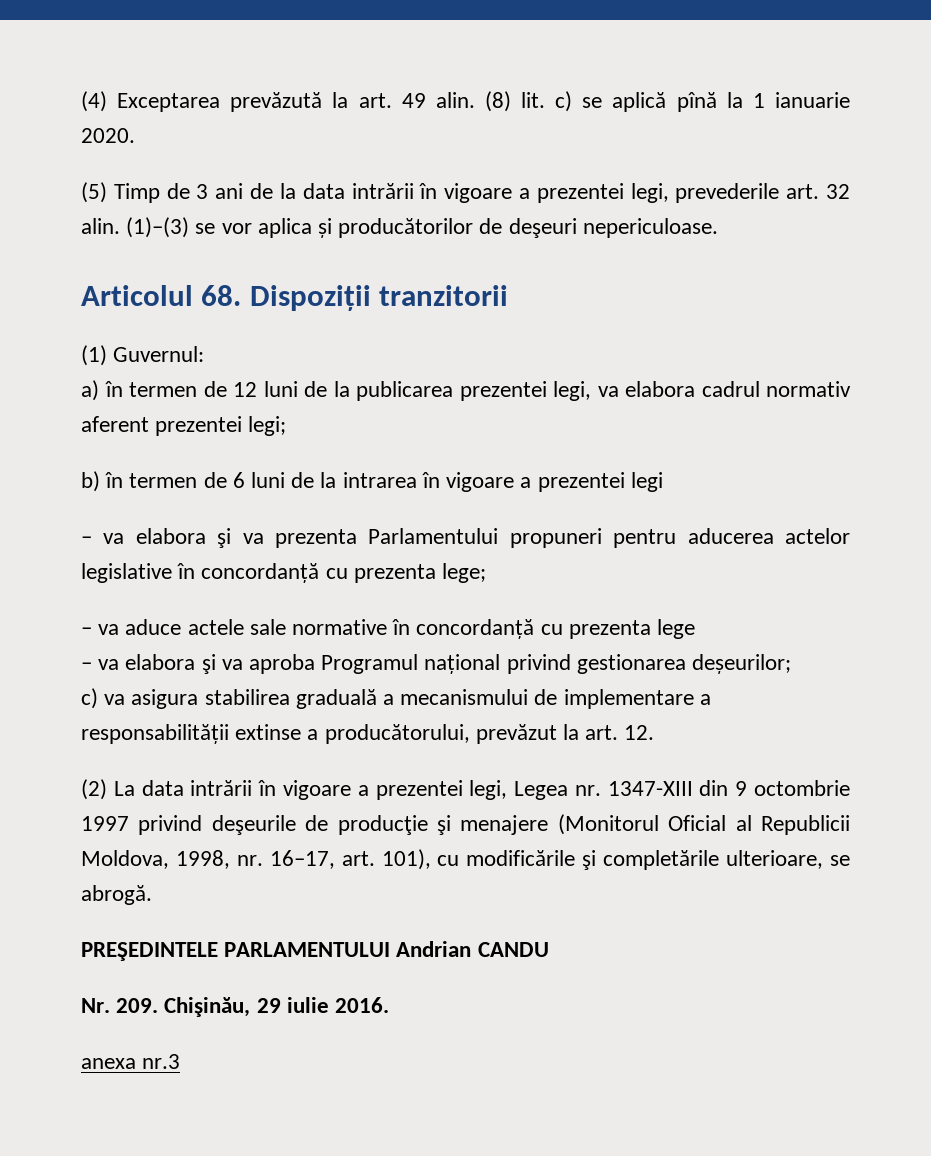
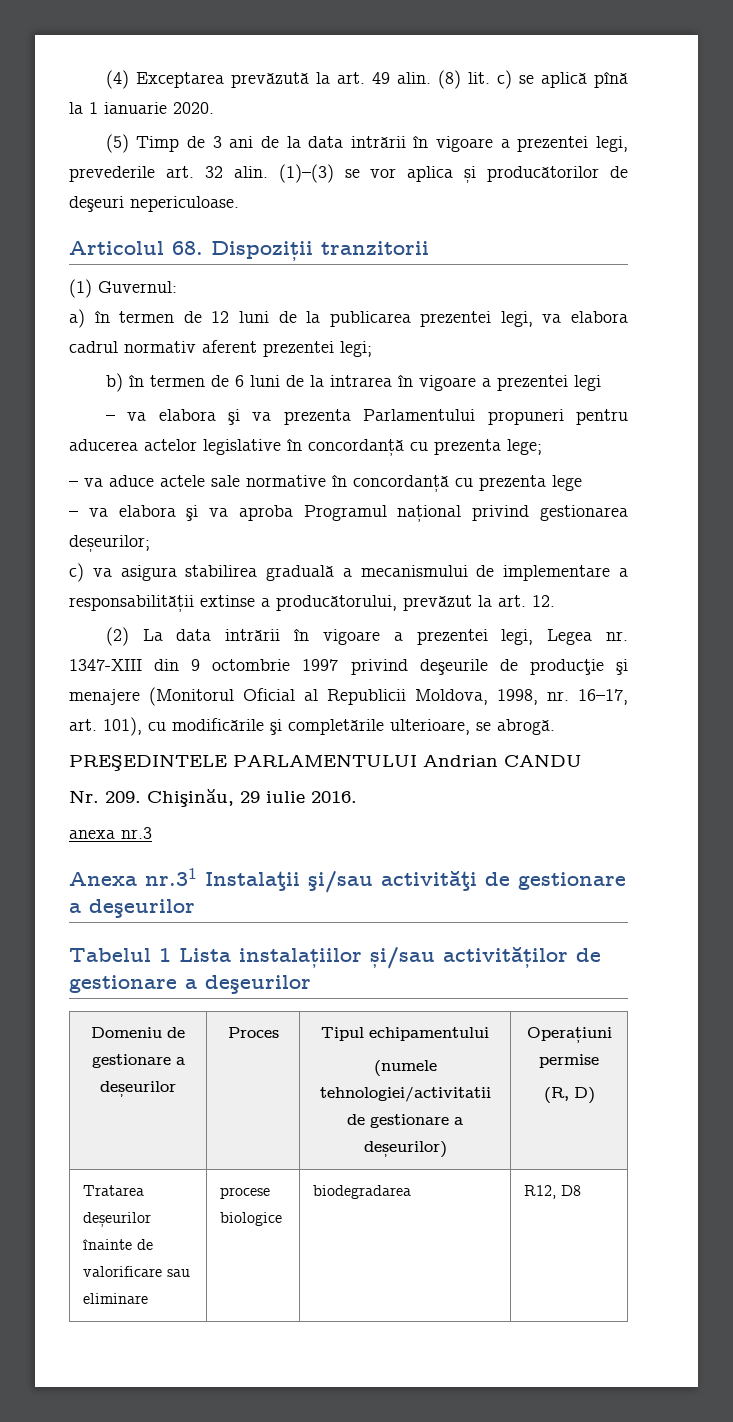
+ Anexa nr.31 Instalaţii şi/sau activităţi de gestionare a deşeurilor
+ Tabelul 1 Lista instalațiilor și/sau activităților de gestionare a deşeurilor
+ Domeniu de gestionare a deșeurilor | Proces | Tipul echipamentului
+ (numele tehnologiei/activitatii de gestionare a deșeurilor) | Operațiuni permise
+ (R, D)
+ Tratarea deșeurilor înainte de valorificare sau eliminare | procese biologice | biodegradarea | R12, D8

